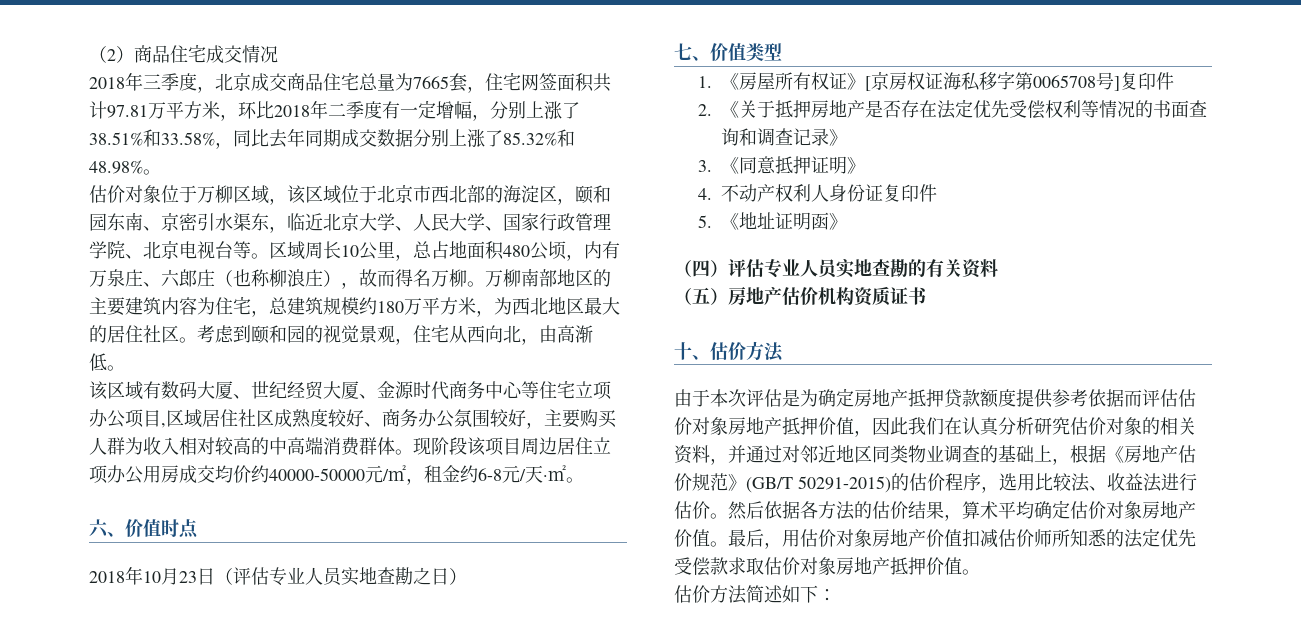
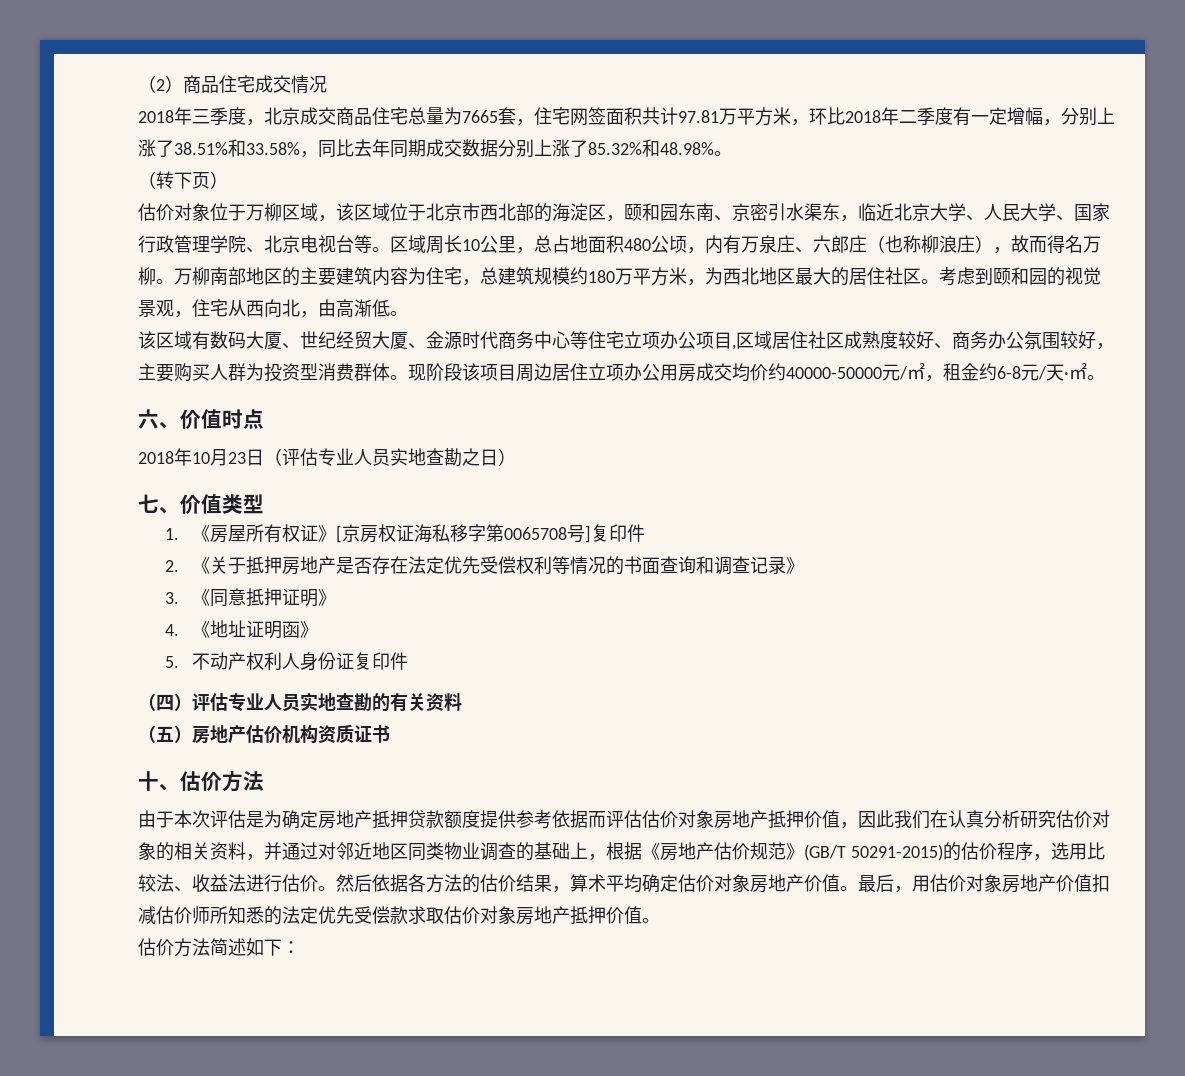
+ （转下页）
- 该区域有数码大厦、世纪经贸大厦、金源时代商务中心等住宅立项办公项目,区域居住社区成熟度较好、商务办公氛围较好，主要购买人群为收入相对较高的中高端消费群体。
+ 该区域有数码大厦、世纪经贸大厦、金源时代商务中心等住宅立项办公项目,区域居住社区成熟度较好、商务办公氛围较好，主要购买人群为投资型消费群体。
- 4.不动产权利人身份证复印件
+ 4.《地址证明函》
+ 5.不动产权利人身份证复印件
- 5.《地址证明函》

